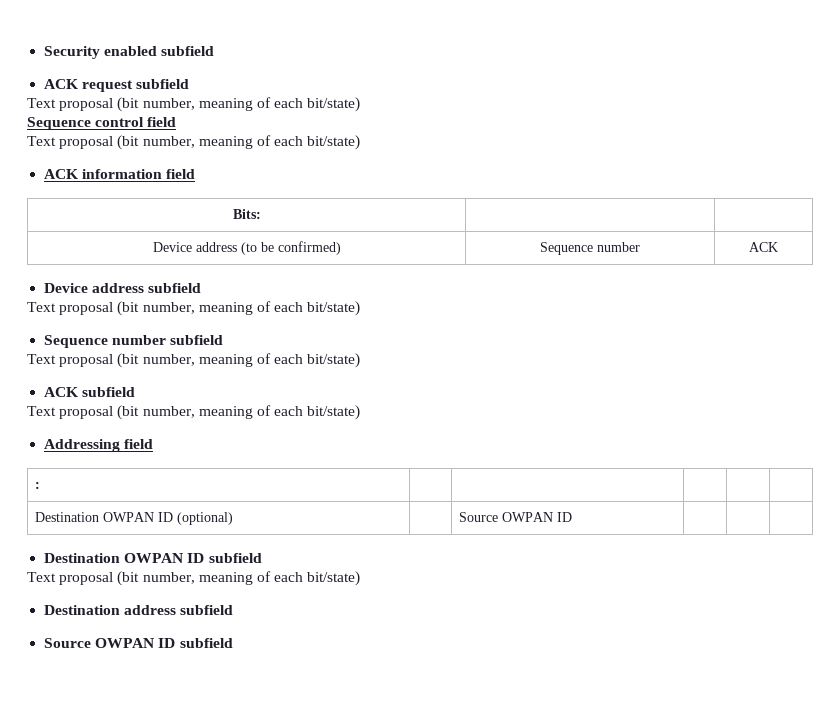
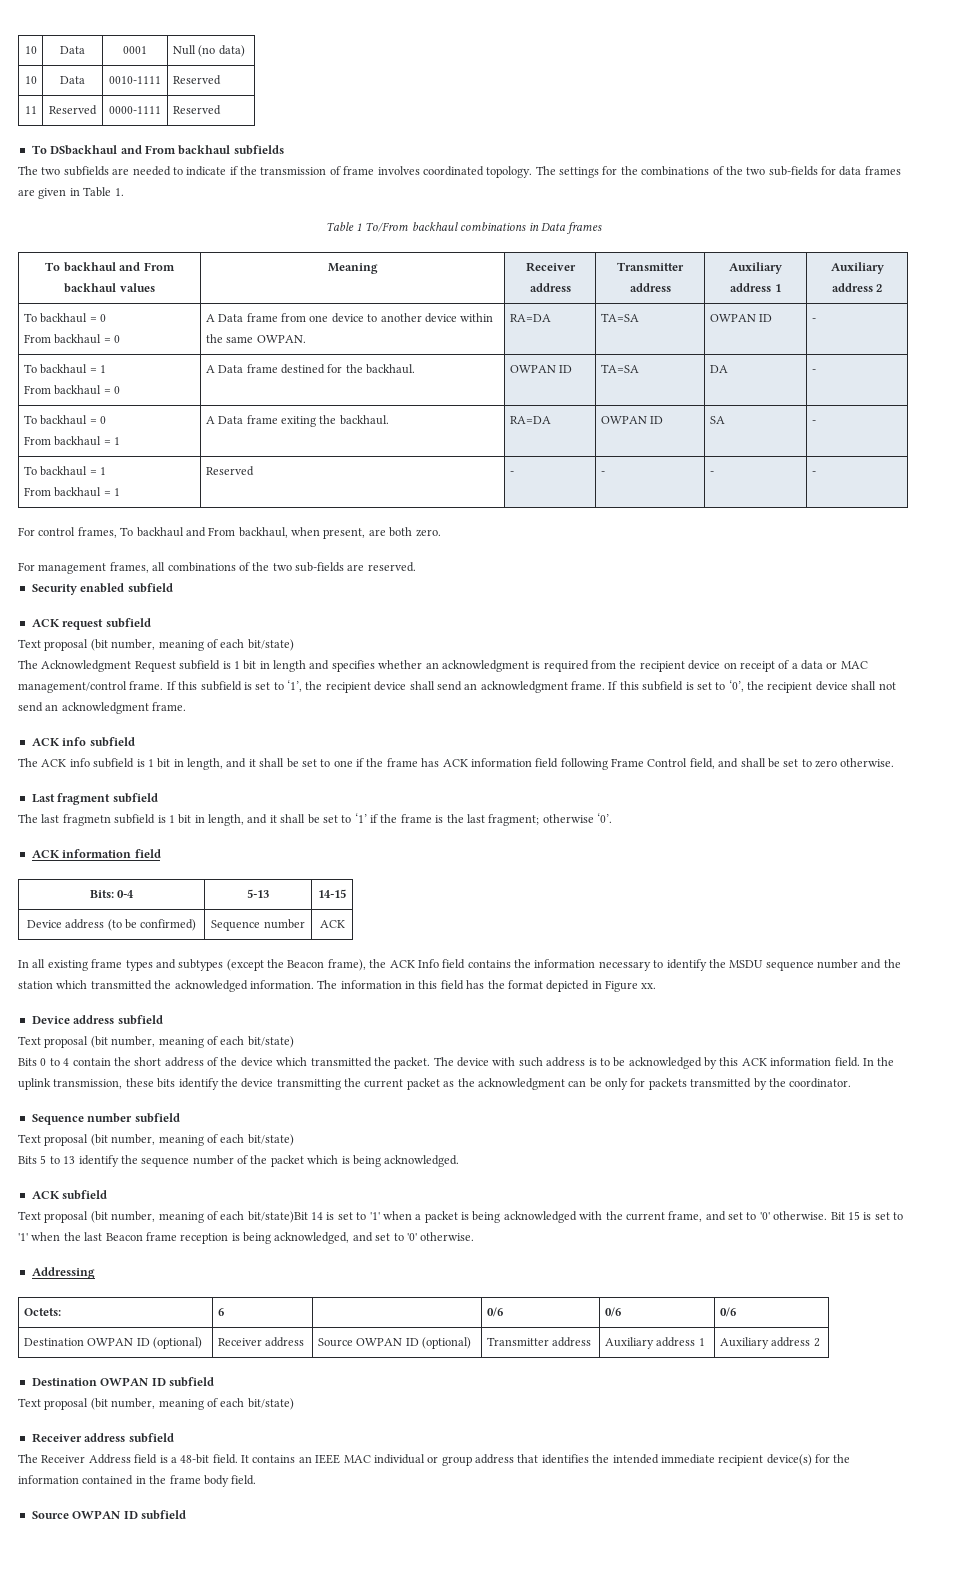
+ 10 | Data | 0001 | Null (no data)
+ 10 | Data | 0010-1111 | Reserved
+ 11 | Reserved | 0000-1111 | Reserved
+ To DSbackhaul and From backhaul subfields
+ The two subfields are needed to indicate if the transmission of frame involves coordinated topology. The settings for the combinations of the two sub-fields for data frames are given in Table 1.
+ Table 1 To/From backhaul combinations in Data frames
+ To backhaul and From backhaul values | Meaning | Receiver address | Transmitter address | Auxiliary address 1 | Auxiliary address 2
+ To backhaul = 0
+ From backhaul = 0 | A Data frame from one device to another device within the same OWPAN. | RA=DA | TA=SA | OWPAN ID | -
+ To backhaul = 1
+ From backhaul = 0 | A Data frame destined for the backhaul. | OWPAN ID | TA=SA | DA | -
+ To backhaul = 0
+ From backhaul = 1 | A Data frame exiting the backhaul. | RA=DA | OWPAN ID | SA | -
+ To backhaul = 1
+ From backhaul = 1 | Reserved | - | - | - | -
+ For control frames, To backhaul and From backhaul, when present, are both zero.
+ For management frames, all combinations of the two sub-fields are reserved.
- Sequence control field
- Text proposal (bit number, meaning of each bit/state)
+ The Acknowledgment Request subfield is 1 bit in length and specifies whether an acknowledgment is required from the recipient device on receipt of a data or MAC management/control frame. If this subfield is set to ‘1’, the recipient device shall send an acknowledgment frame. If this subfield is set to ‘0’, the recipient device shall not send an acknowledgment frame.
+ ACK info subfield
+ The ACK info subfield is 1 bit in length, and it shall be set to one if the frame has ACK information field following Frame Control field, and shall be set to zero otherwise.
+ Last fragment subfield
+ The last fragmetn subfield is 1 bit in length, and it shall be set to ‘1’ if the frame is the last fragment; otherwise ‘0’.
- Bits: | |
+ Bits: 0-4 | 5-13 | 14-15
+ In all existing frame types and subtypes (except the Beacon frame), the ACK Info field contains the information necessary to identify the MSDU sequence number and the station which transmitted the acknowledged information. The information in this field has the format depicted in Figure xx.
+ Bits 0 to 4 contain the short address of the device which transmitted the packet. The device with such address is to be acknowledged by this ACK information field. In the uplink transmission, these bits identify the device transmitting the current packet as the acknowledgment can be only for packets transmitted by the coordinator.
+ Bits 5 to 13 identify the sequence number of the packet which is being acknowledged.
  ACK subfield
- Text proposal (bit number, meaning of each bit/state)
- Addressing field
- : | | | | |
+ Text proposal (bit number, meaning of each bit/state)Bit 14 is set to '1' when a packet is being acknowledged with the current frame, and set to '0' otherwise. Bit 15 is set to '1' when the last Beacon frame reception is being acknowledged, and set to '0' otherwise.
+ Addressing
+ Octets: | 6 | | 0/6 | 0/6 | 0/6
- Destination OWPAN ID (optional) | | Source OWPAN ID | | |
+ Destination OWPAN ID (optional) | Receiver address | Source OWPAN ID (optional) | Transmitter address | Auxiliary address 1 | Auxiliary address 2
- Destination address subfield
+ Receiver address subfield
+ The Receiver Address field is a 48-bit field. It contains an IEEE MAC individual or group address that identifies the intended immediate recipient device(s) for the information contained in the frame body field.

